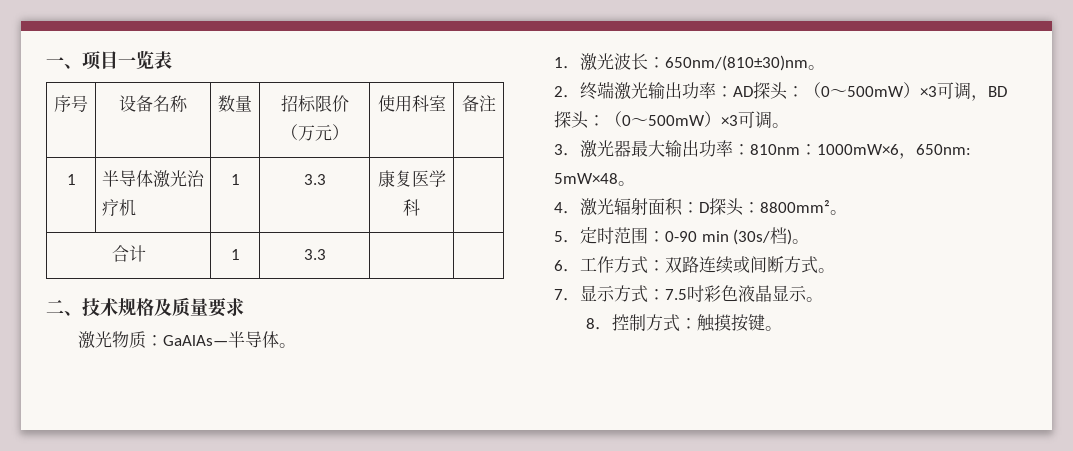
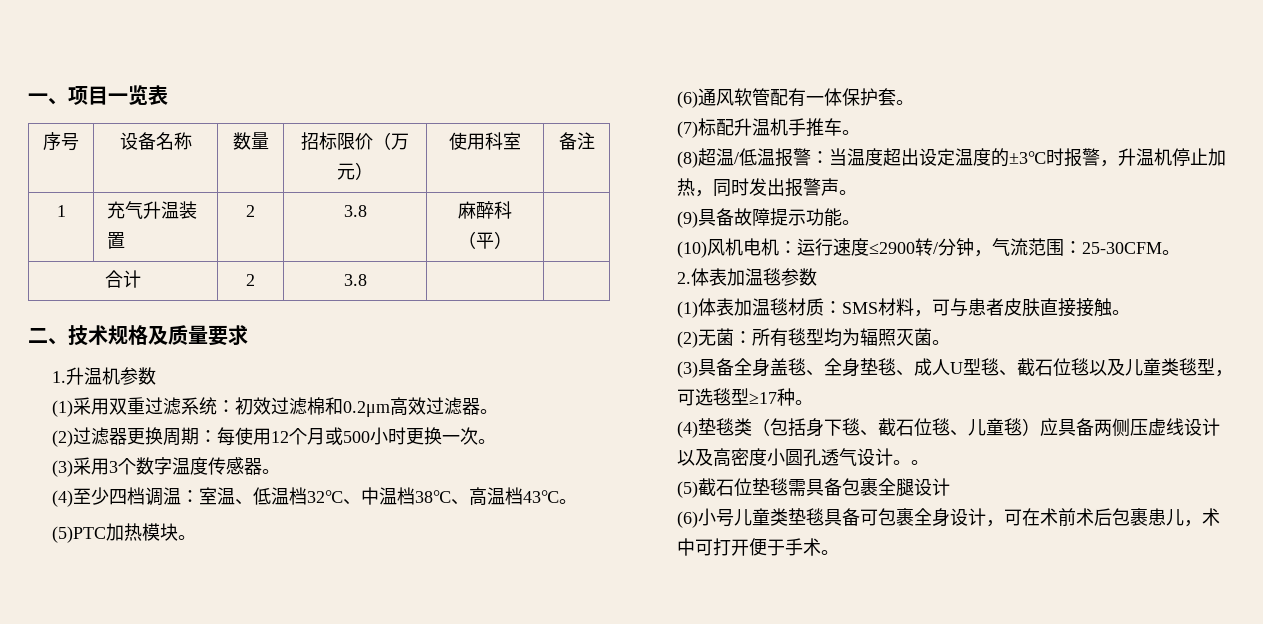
- 1 | 半导体激光治疗机 | 1 | 3.3 | 康复医学科 |
+ 1 | 充气升温装置 | 2 | 3.8 | 麻醉科（平） |
- 合计 | 1 | 3.3 | |
+ 合计 | 2 | 3.8 | |
- 激光物质：GaAlAs—半导体。
- 1．激光波长：650nm/(810±30)nm。
- 2．终端激光输出功率：AD探头：（0～500mW）×3可调，BD探头：（0～500mW）×3可调。
- 3．激光器最大输出功率：810nm：1000mW×6，650nm: 5mW×48。
- 4．激光辐射面积：D探头：8800mm²。
- 5．定时范围：0-90 min (30s/档)。
- 6．工作方式：双路连续或间断方式。
- 7．显示方式：7.5吋彩色液晶显示。
- 8．控制方式：触摸按键。
+ 1.升温机参数
+ (1)采用双重过滤系统：初效过滤棉和0.2μm高效过滤器。
+ (2)过滤器更换周期：每使用12个月或500小时更换一次。
+ (3)采用3个数字温度传感器。
+ (4)至少四档调温：室温、低温档32℃、中温档38℃、高温档43℃。
+ (5)PTC加热模块。
+ (6)通风软管配有一体保护套。
+ (7)标配升温机手推车。
+ (8)超温/低温报警：当温度超出设定温度的±3℃时报警，升温机停止加热，同时发出报警声。
+ (9)具备故障提示功能。
+ (10)风机电机：运行速度≤2900转/分钟，气流范围：25-30CFM。
+ 2.体表加温毯参数
+ (1)体表加温毯材质：SMS材料，可与患者皮肤直接接触。
+ (2)无菌：所有毯型均为辐照灭菌。
+ (3)具备全身盖毯、全身垫毯、成人U型毯、截石位毯以及儿童类毯型，可选毯型≥17种。
+ (4)垫毯类（包括身下毯、截石位毯、儿童毯）应具备两侧压虚线设计以及高密度小圆孔透气设计。。
+ (5)截石位垫毯需具备包裹全腿设计
+ (6)小号儿童类垫毯具备可包裹全身设计，可在术前术后包裹患儿，术中可打开便于手术。

